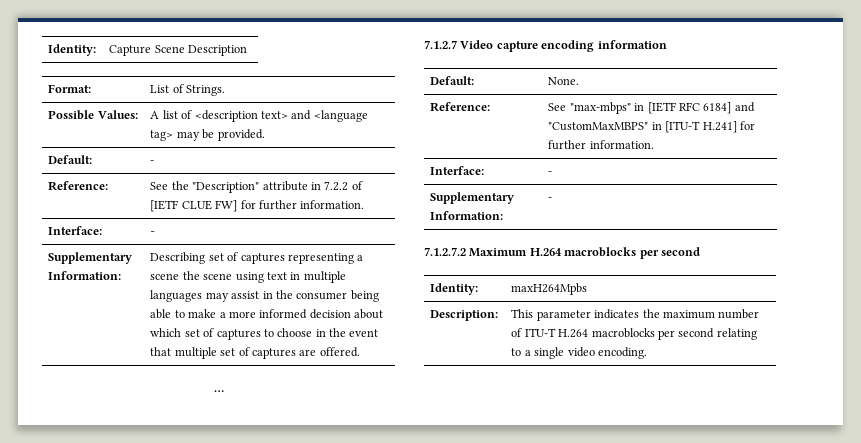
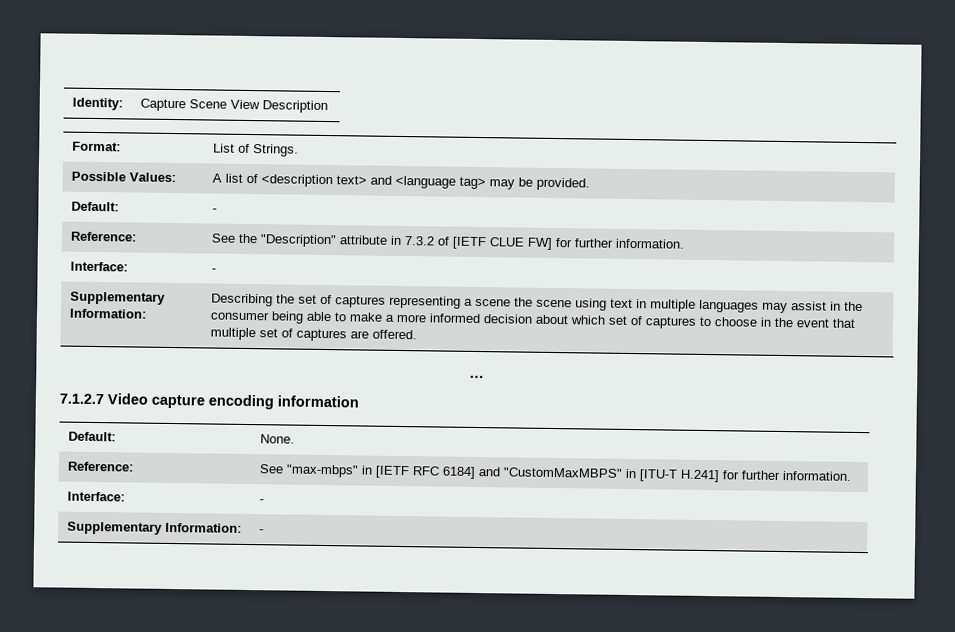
- Identity: | Capture Scene Description
+ Identity: | Capture Scene View Description
- Reference: | See the "Description" attribute in 7.2.2 of [IETF CLUE FW] for further information.
+ Reference: | See the "Description" attribute in 7.3.2 of [IETF CLUE FW] for further information.
- Describing set of captures representing a scene the scene using text in multiple languages may assist in the consumer being able to make a more informed decision about which set of captures to choose in the event that multiple set of captures are offered.
+ Describing the set of captures representing a scene the scene using text in multiple languages may assist in the consumer being able to make a more informed decision about which set of captures to choose in the event that multiple set of captures are offered.
- 7.1.2.7.2 Maximum H.264 macroblocks per second
- Identity: | maxH264Mpbs
- Description: | This parameter indicates the maximum number of ITU-T H.264 macroblocks per second relating to a single video encoding.

